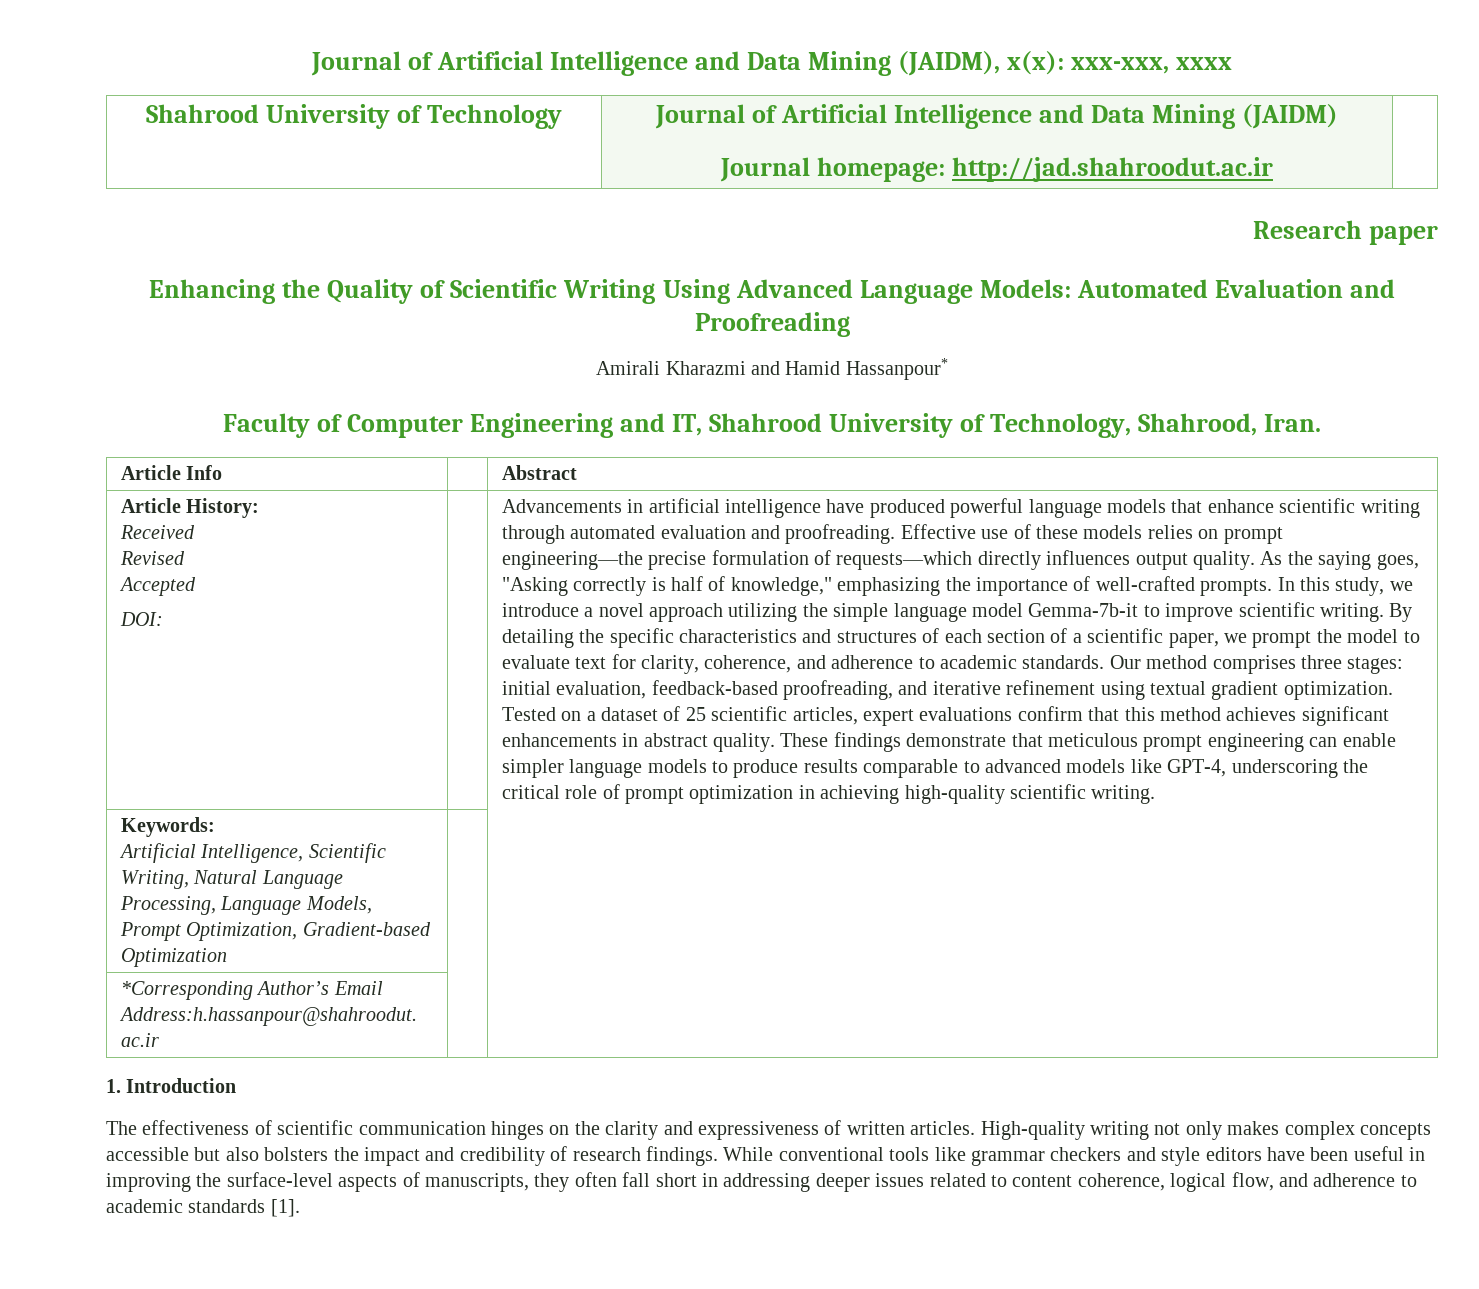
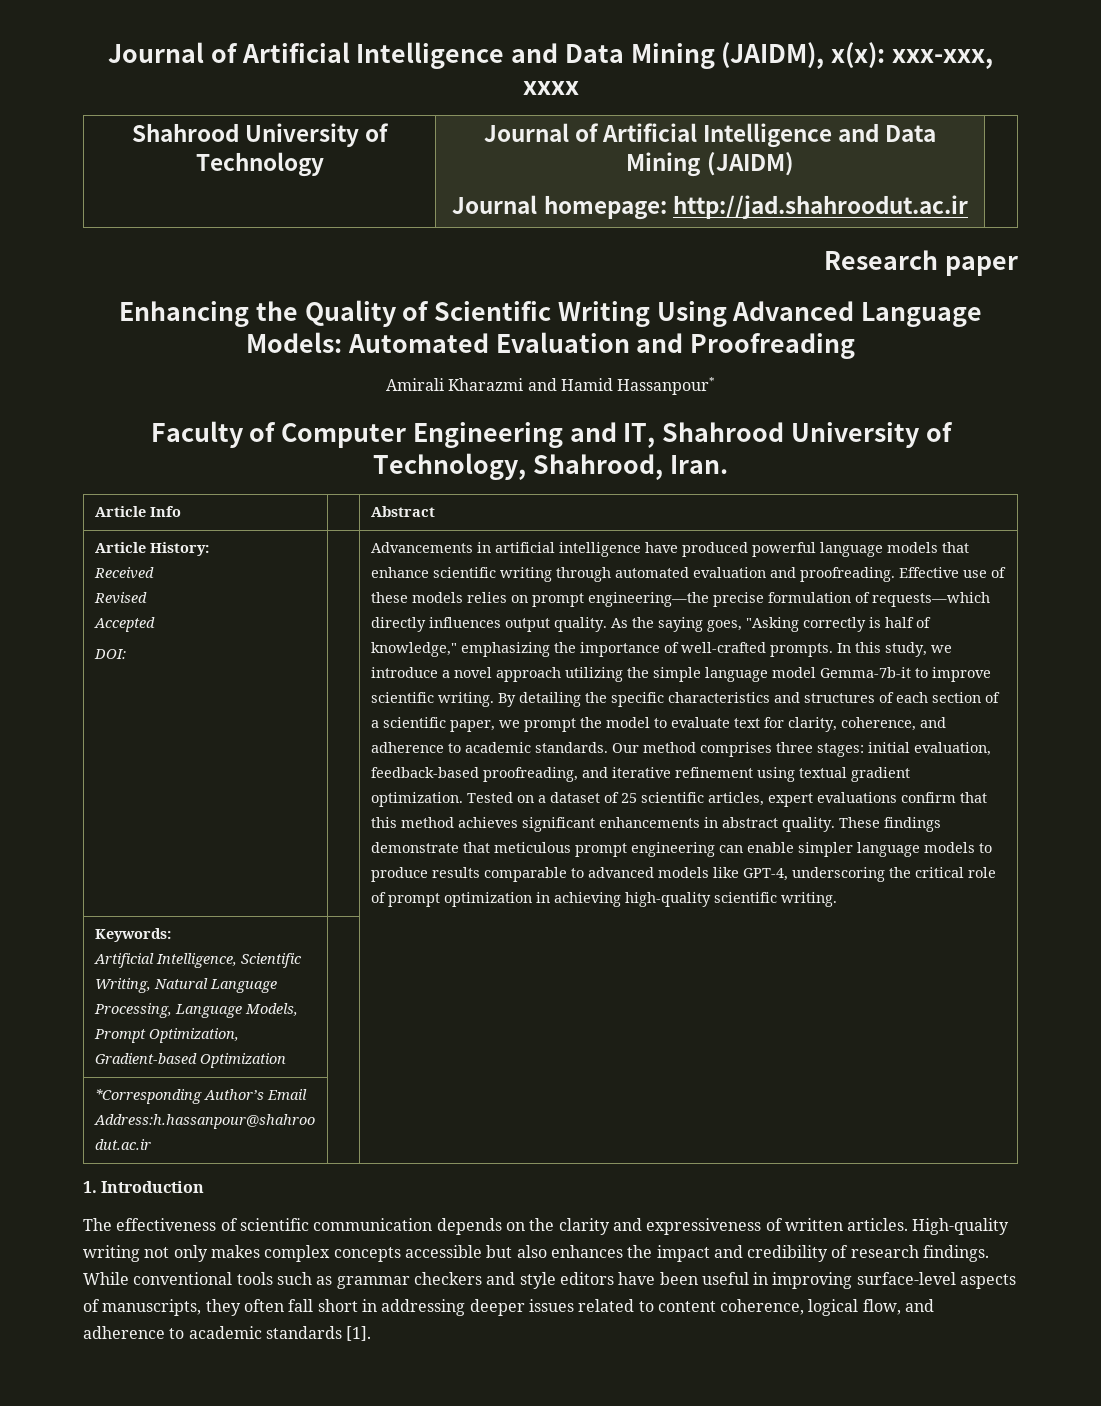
- The effectiveness of scientific communication hinges on the clarity and expressiveness of written articles.
+ The effectiveness of scientific communication depends on the clarity and expressiveness of written articles.
- High-quality writing not only makes complex concepts accessible but also bolsters the impact and credibility of research findings.
+ High-quality writing not only makes complex concepts accessible but also enhances the impact and credibility of research findings.
- While conventional tools like grammar checkers and style editors have been useful in improving the surface-level aspects of manuscripts, they often fall short in addressing deeper issues related to content coherence, logical flow, and adherence to academic standards [1].
+ While conventional tools such as grammar checkers and style editors have been useful in improving surface-level aspects of manuscripts, they often fall short in addressing deeper issues related to content coherence, logical flow, and adherence to academic standards [1].

